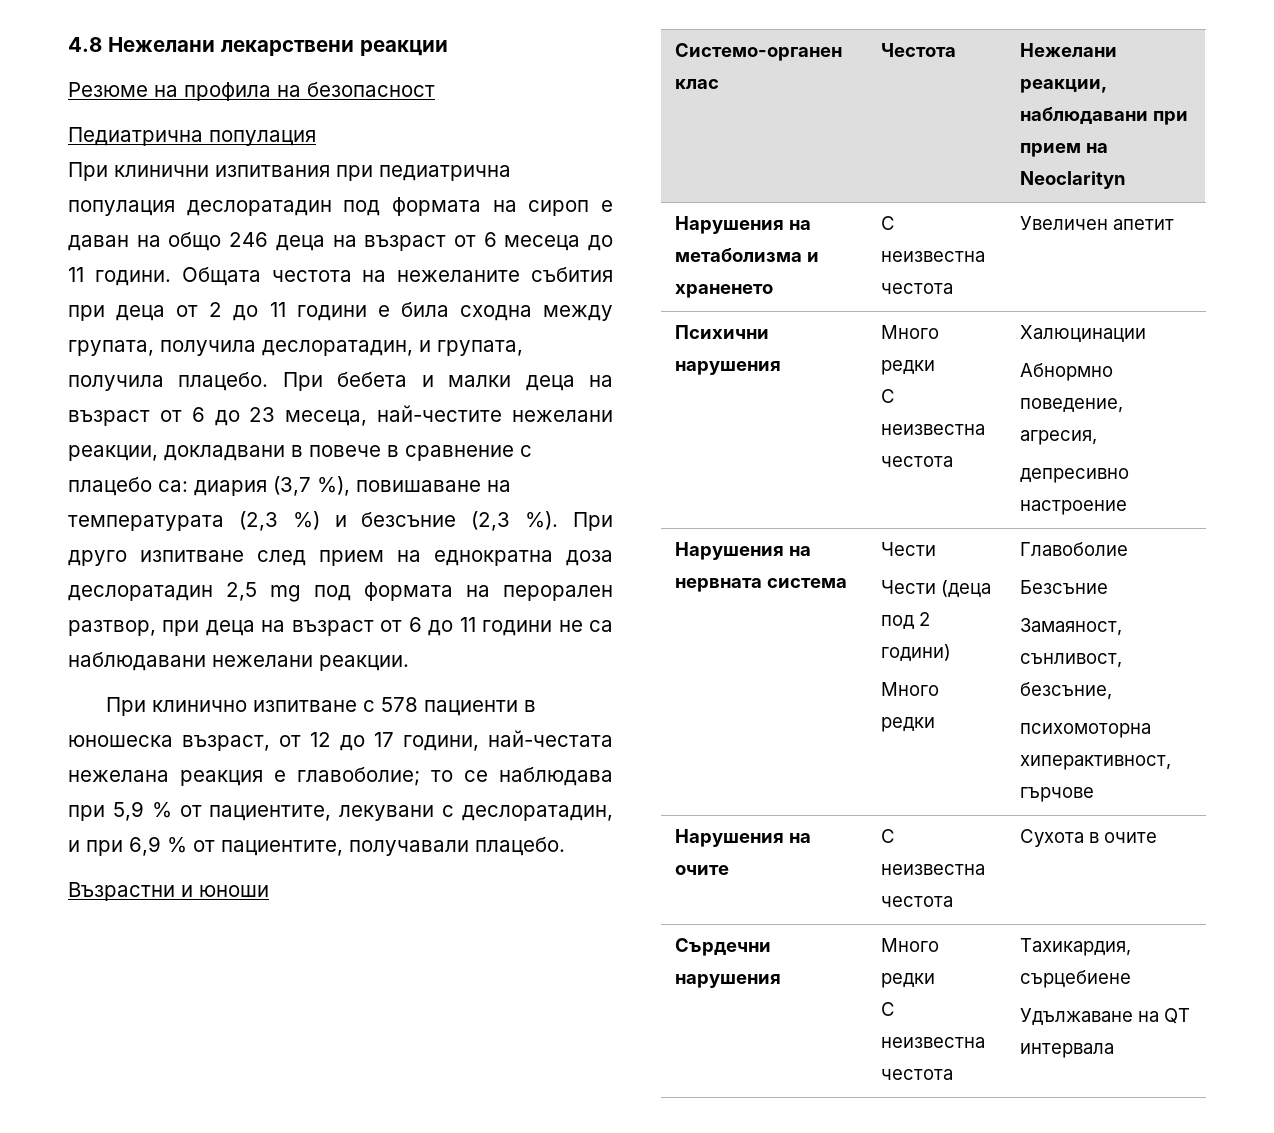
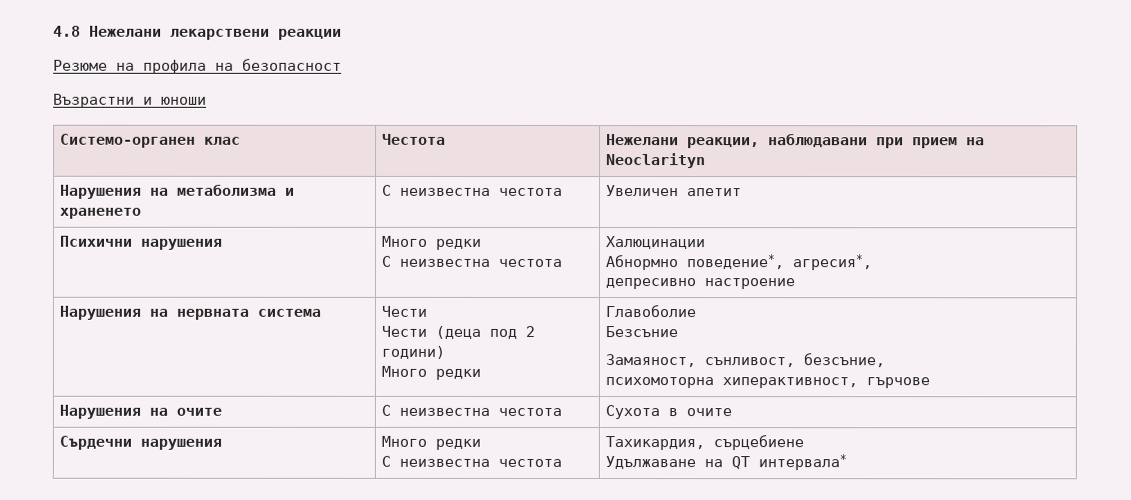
- Педиатрична популация
- При клинични изпитвания при педиатрична популация деслоратадин под формата на сироп е даван на общо 246 деца на възраст от 6 месеца до 11 години. Общата честота на нежеланите събития при деца от 2 до 11 години е била сходна между групата, получила деслоратадин, и групата, получила плацебо. При бебета и малки деца на възраст от 6 до 23 месеца, най-честите нежелани реакции, докладвани в повече в сравнение с плацебо са: диария (3,7 %), повишаване на температурата (2,3 %) и безсъние (2,3 %). При друго изпитване след прием на еднократна доза деслоратадин 2,5 mg под формата на перорален разтвор, при деца на възраст от 6 до 11 години не са наблюдавани нежелани реакции.
- При клинично изпитване с 578 пациенти в юношеска възраст, от 12 до 17 години, най-честата нежелана реакция е главоболие; то се наблюдава при 5,9 % от пациентите, лекувани с деслоратадин, и при 6,9 % от пациентите, получавали плацебо.
  Психични нарушения | Много редки
  С неизвестна честота | Халюцинации
- Абнормно поведение, агресия,
+ Абнормно поведение*, агресия*,
  Сърдечни нарушения | Много редки
  С неизвестна честота | Тахикардия, сърцебиене
- Удължаване на QT интервала
+ Удължаване на QT интервала*

